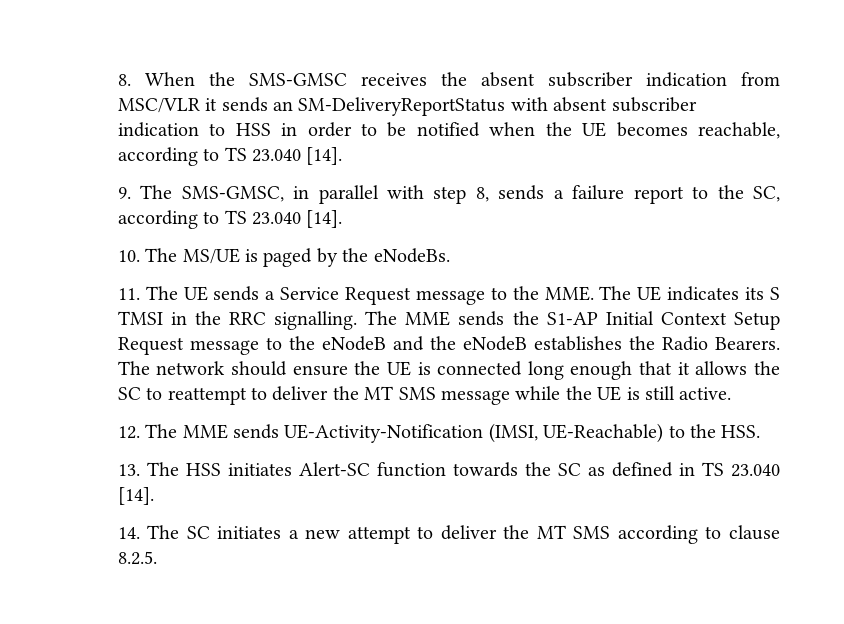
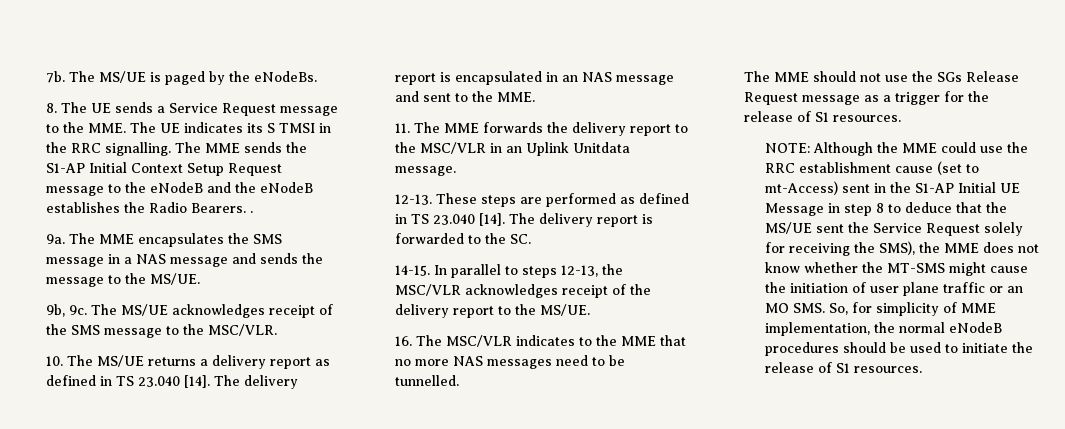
- 8. When the SMS-GMSC receives the absent subscriber indication from MSC/VLR it sends an SM-DeliveryReportStatus with absent subscriber indication to HSS in order to be notified when the UE becomes reachable, according to TS 23.040 [14].
- 9. The SMS-GMSC, in parallel with step 8, sends a failure report to the SC, according to TS 23.040 [14].
- 10. The MS/UE is paged by the eNodeBs.
+ 7b. The MS/UE is paged by the eNodeBs.
- 11. The UE sends a Service Request message to the MME. The UE indicates its S TMSI in the RRC signalling.
+ 8. The UE sends a Service Request message to the MME. The UE indicates its S TMSI in the RRC signalling.
- The MME sends the S1-AP Initial Context Setup Request message to the eNodeB and the eNodeB establishes the Radio Bearers. The network should ensure the UE is connected long enough that it allows the SC to reattempt to deliver the MT SMS message while the UE is still active.
- 12. The MME sends UE-Activity-Notification (IMSI, UE-Reachable) to the HSS.
- 13. The HSS initiates Alert-SC function towards the SC as defined in TS 23.040 [14].
- 14. The SC initiates a new attempt to deliver the MT SMS according to clause 8.2.5.
+ The MME sends the S1-AP Initial Context Setup Request message to the eNodeB and the eNodeB establishes the Radio Bearers. .
+ 9a. The MME encapsulates the SMS message in a NAS message and sends the message to the MS/UE.
+ 9b, 9c. The MS/UE acknowledges receipt of the SMS message to the MSC/VLR.
+ 10. The MS/UE returns a delivery report as defined in TS 23.040 [14]. The delivery report is encapsulated in an NAS message and sent to the MME.
+ 11. The MME forwards the delivery report to the MSC/VLR in an Uplink Unitdata message.
+ 12-13. These steps are performed as defined in TS 23.040 [14]. The delivery report is forwarded to the SC.
+ 14-15. In parallel to steps 12-13, the MSC/VLR acknowledges receipt of the delivery report to the MS/UE.
+ 16. The MSC/VLR indicates to the MME that no more NAS messages need to be tunnelled.
+ The MME should not use the SGs Release Request message as a trigger for the release of S1 resources.
+ NOTE: Although the MME could use the RRC establishment cause (set to mt-Access) sent in the S1-AP Initial UE Message in step 8 to deduce that the MS/UE sent the Service Request solely for receiving the SMS), the MME does not know whether the MT-SMS might cause the initiation of user plane traffic or an MO SMS. So, for simplicity of MME implementation, the normal eNodeB procedures should be used to initiate the release of S1 resources.

